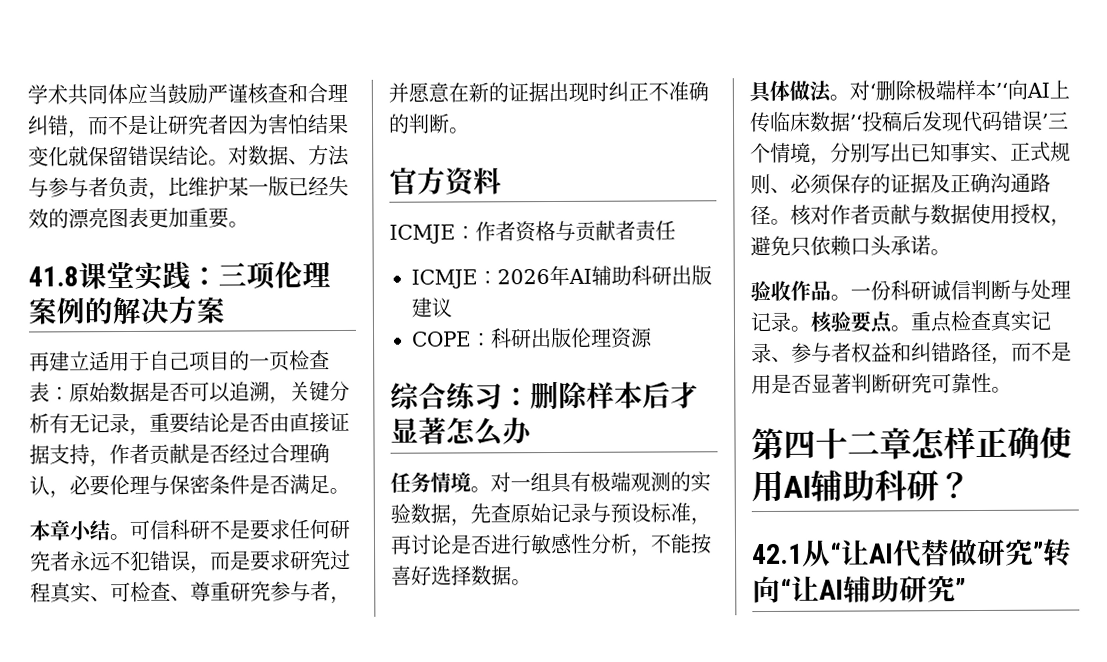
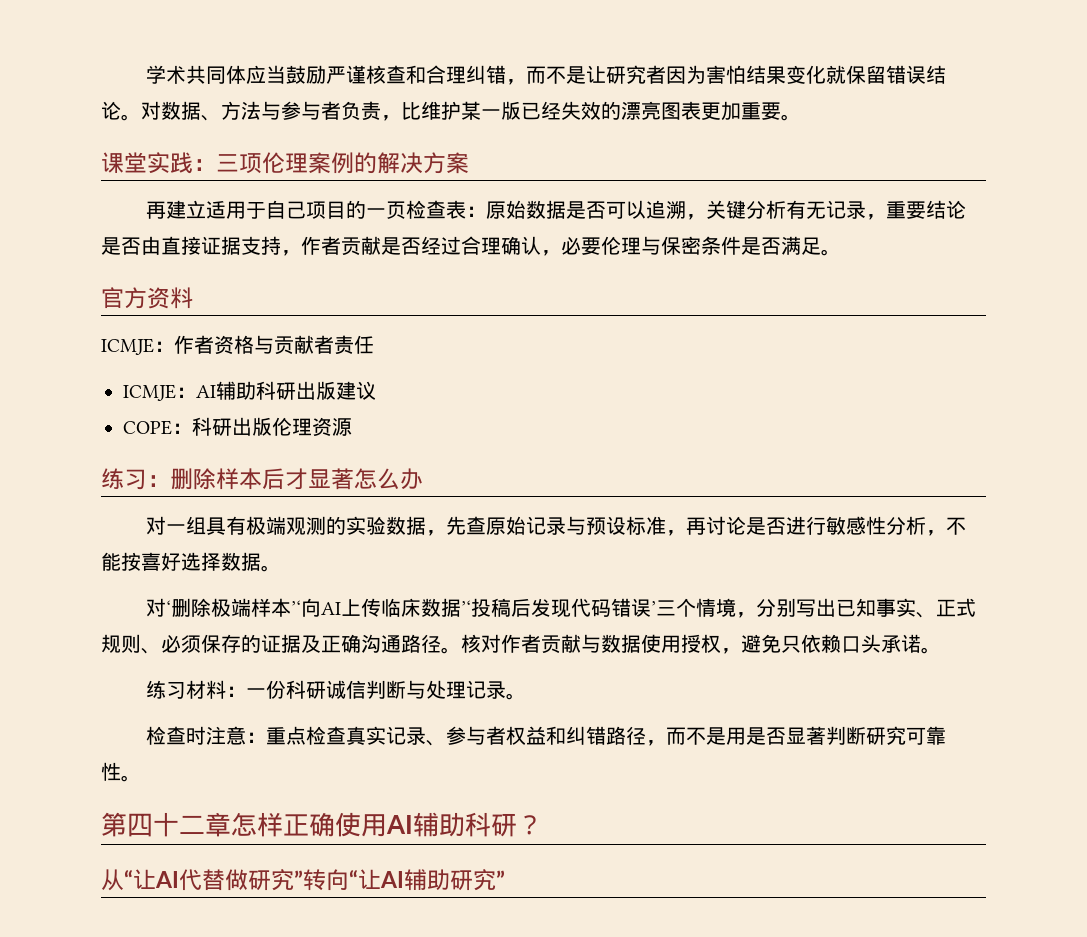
- 41.8课堂实践：三项伦理案例的解决方案
+ 课堂实践：三项伦理案例的解决方案
- 本章小结。可信科研不是要求任何研究者永远不犯错误，而是要求研究过程真实、可检查、尊重研究参与者，并愿意在新的证据出现时纠正不准确的判断。
- ICMJE：2026年AI辅助科研出版建议
+ ICMJE：AI辅助科研出版建议
- 综合练习：删除样本后才显著怎么办
+ 练习：删除样本后才显著怎么办
- 任务情境。
- 具体做法。
- 验收作品。一份科研诚信判断与处理记录。核验要点。重点检查真实记录、参与者权益和纠错路径，而不是用是否显著判断研究可靠性。
+ 练习材料：一份科研诚信判断与处理记录。
+ 检查时注意：重点检查真实记录、参与者权益和纠错路径，而不是用是否显著判断研究可靠性。
- 42.1从“让AI代替做研究”转向“让AI辅助研究”
+ 从“让AI代替做研究”转向“让AI辅助研究”

